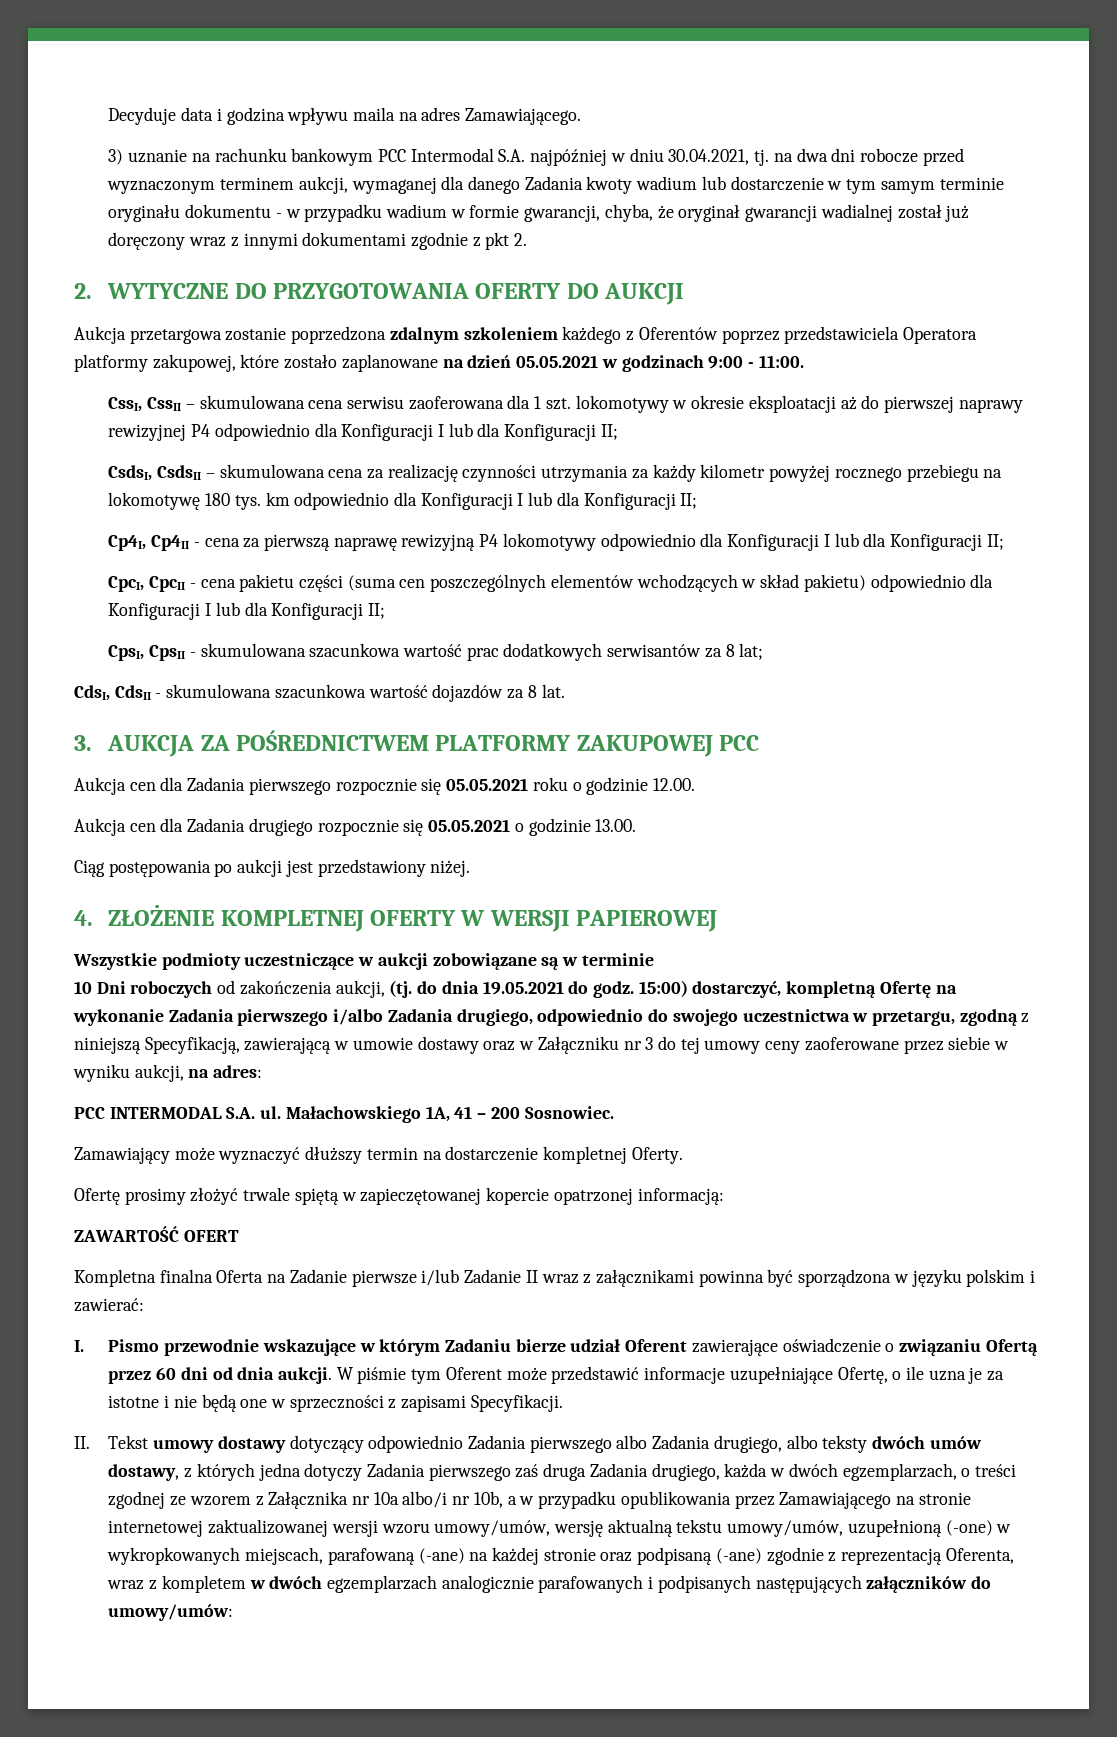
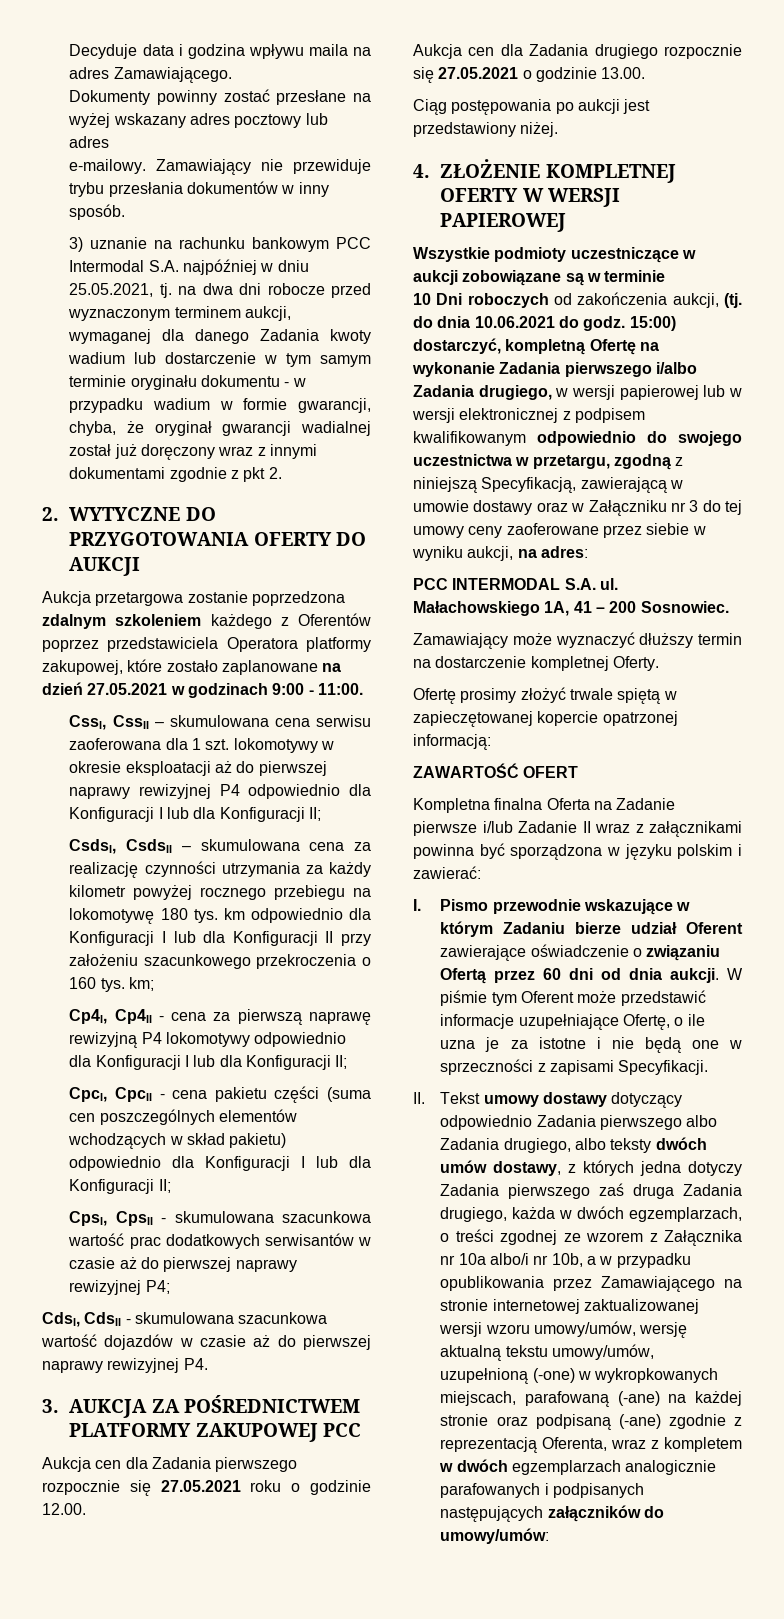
+ Dokumenty powinny zostać przesłane na wyżej wskazany adres pocztowy lub adres
+ e-mailowy. Zamawiający nie przewiduje trybu przesłania dokumentów w inny sposób.
- 3) uznanie na rachunku bankowym PCC Intermodal S.A. najpóźniej w dniu 30.04.2021, tj. na dwa dni robocze przed wyznaczonym terminem aukcji, wymaganej dla danego Zadania kwoty wadium lub dostarczenie w tym samym terminie oryginału dokumentu - w przypadku wadium w formie gwarancji, chyba, że oryginał gwarancji wadialnej został już doręczony wraz z innymi dokumentami zgodnie z pkt 2.
+ 3) uznanie na rachunku bankowym PCC Intermodal S.A. najpóźniej w dniu 25.05.2021, tj. na dwa dni robocze przed wyznaczonym terminem aukcji, wymaganej dla danego Zadania kwoty wadium lub dostarczenie w tym samym terminie oryginału dokumentu - w przypadku wadium w formie gwarancji, chyba, że oryginał gwarancji wadialnej został już doręczony wraz z innymi dokumentami zgodnie z pkt 2.
- Aukcja przetargowa zostanie poprzedzona zdalnym szkoleniem każdego z Oferentów poprzez przedstawiciela Operatora platformy zakupowej, które zostało zaplanowane na dzień 05.05.2021 w godzinach 9:00 - 11:00.
+ Aukcja przetargowa zostanie poprzedzona zdalnym szkoleniem każdego z Oferentów poprzez przedstawiciela Operatora platformy zakupowej, które zostało zaplanowane na dzień 27.05.2021 w godzinach 9:00 - 11:00.
- CsdsI, CsdsII – skumulowana cena za realizację czynności utrzymania za każdy kilometr powyżej rocznego przebiegu na lokomotywę 180 tys. km odpowiednio dla Konfiguracji I lub dla Konfiguracji II;
+ CsdsI, CsdsII – skumulowana cena za realizację czynności utrzymania za każdy kilometr powyżej rocznego przebiegu na lokomotywę 180 tys. km odpowiednio dla Konfiguracji I lub dla Konfiguracji II przy założeniu szacunkowego przekroczenia o 160 tys. km;
- CpsI, CpsII - skumulowana szacunkowa wartość prac dodatkowych serwisantów za 8 lat;
+ CpsI, CpsII - skumulowana szacunkowa wartość prac dodatkowych serwisantów w czasie aż do pierwszej naprawy rewizyjnej P4;
- CdsI, CdsII - skumulowana szacunkowa wartość dojazdów za 8 lat.
+ CdsI, CdsII - skumulowana szacunkowa wartość dojazdów w czasie aż do pierwszej naprawy rewizyjnej P4.
- Aukcja cen dla Zadania pierwszego rozpocznie się 05.05.2021 roku o godzinie 12.00.
+ Aukcja cen dla Zadania pierwszego rozpocznie się 27.05.2021 roku o godzinie 12.00.
- Aukcja cen dla Zadania drugiego rozpocznie się 05.05.2021 o godzinie 13.00.
+ Aukcja cen dla Zadania drugiego rozpocznie się 27.05.2021 o godzinie 13.00.
- 10 Dni roboczych od zakończenia aukcji, (tj. do dnia 19.05.2021 do godz.
+ 10 Dni roboczych od zakończenia aukcji, (tj. do dnia 10.06.2021 do godz.
- 15:00) dostarczyć, kompletną Ofertę na wykonanie Zadania pierwszego i/albo Zadania drugiego, odpowiednio do swojego uczestnictwa w przetargu, zgodną z niniejszą Specyfikacją, zawierającą w umowie dostawy oraz w Załączniku nr 3 do tej umowy ceny zaoferowane przez siebie w wyniku aukcji, na adres:
+ 15:00) dostarczyć, kompletną Ofertę na wykonanie Zadania pierwszego i/albo Zadania drugiego, w wersji papierowej lub w wersji elektronicznej z podpisem kwalifikowanym odpowiednio do swojego uczestnictwa w przetargu, zgodną z niniejszą Specyfikacją, zawierającą w umowie dostawy oraz w Załączniku nr 3 do tej umowy ceny zaoferowane przez siebie w wyniku aukcji, na adres:

